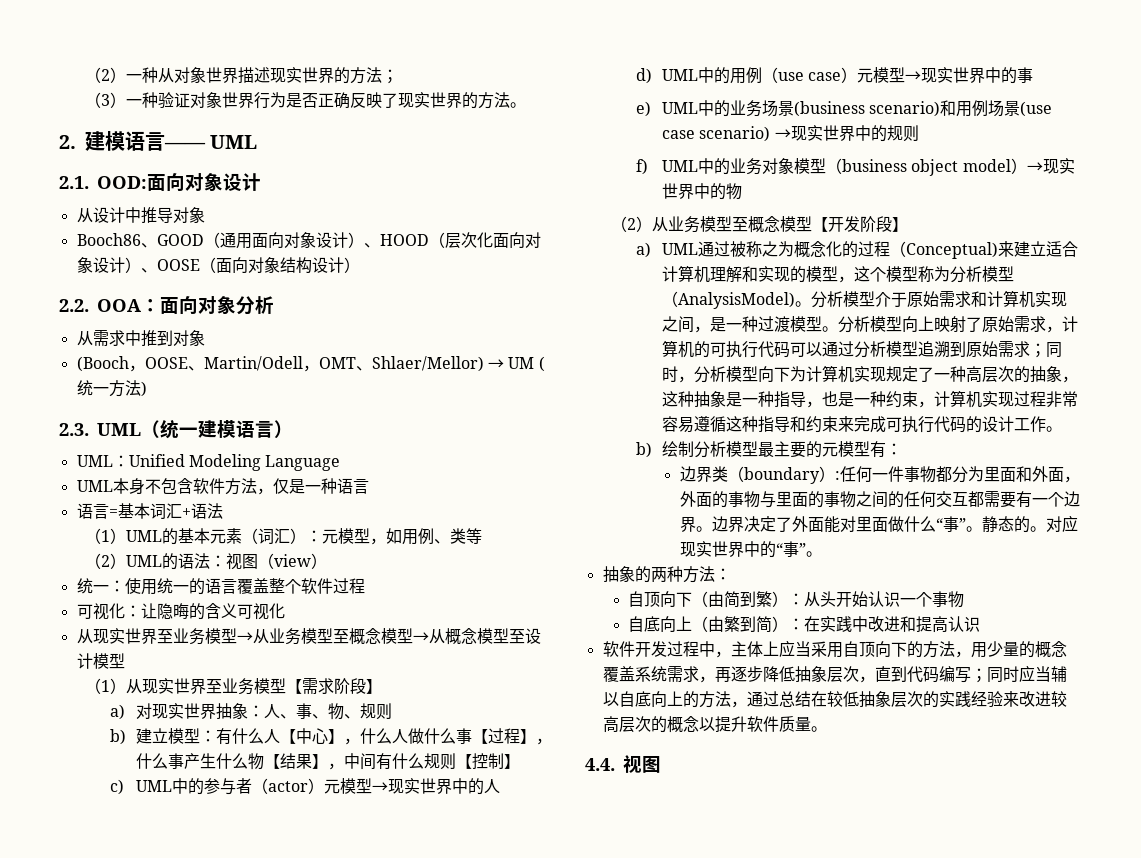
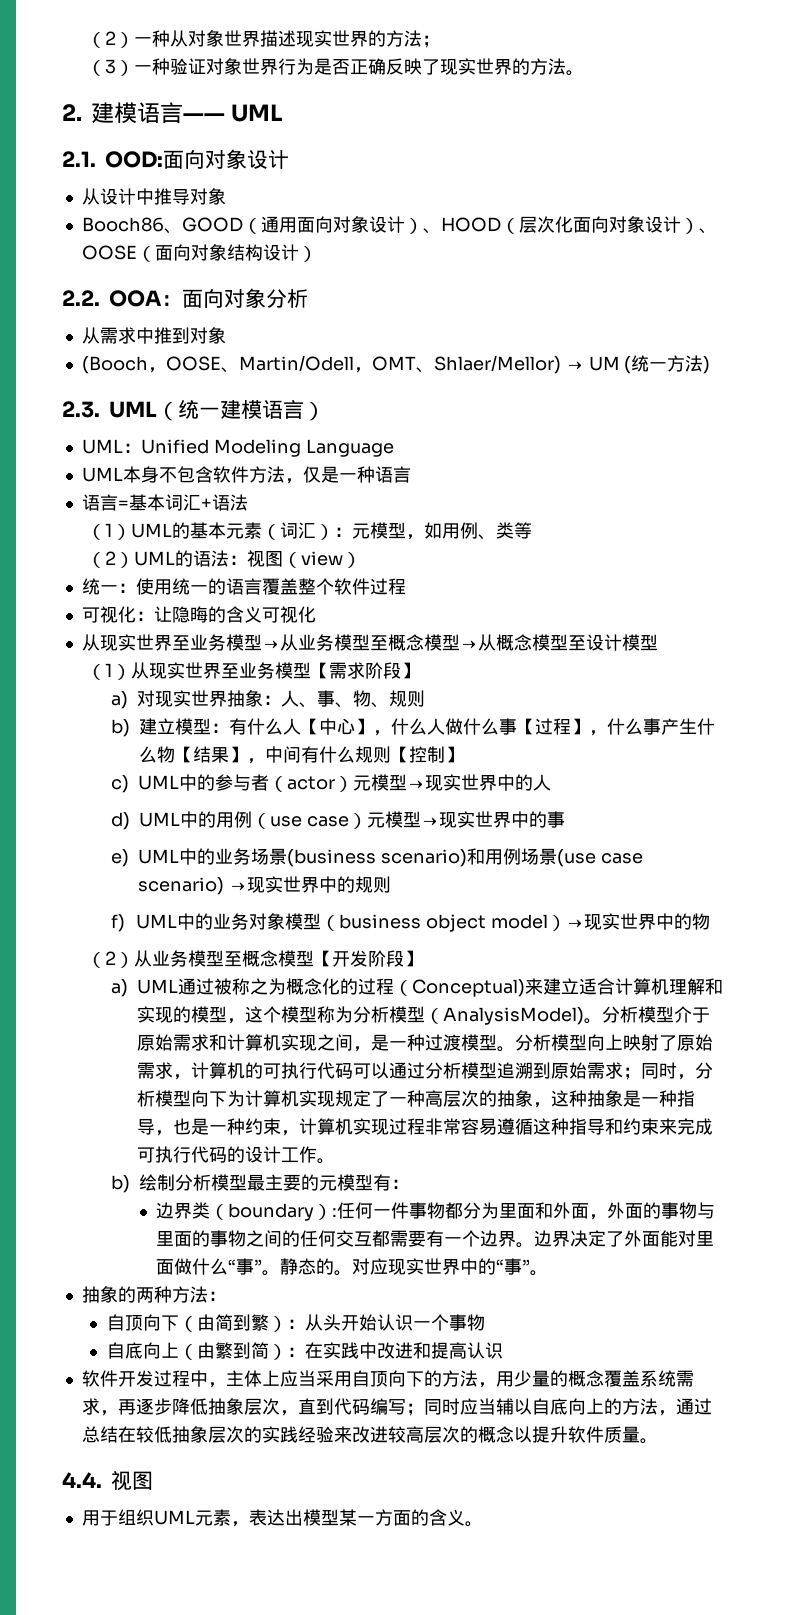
+ 用于组织UML元素，表达出模型某一方面的含义。

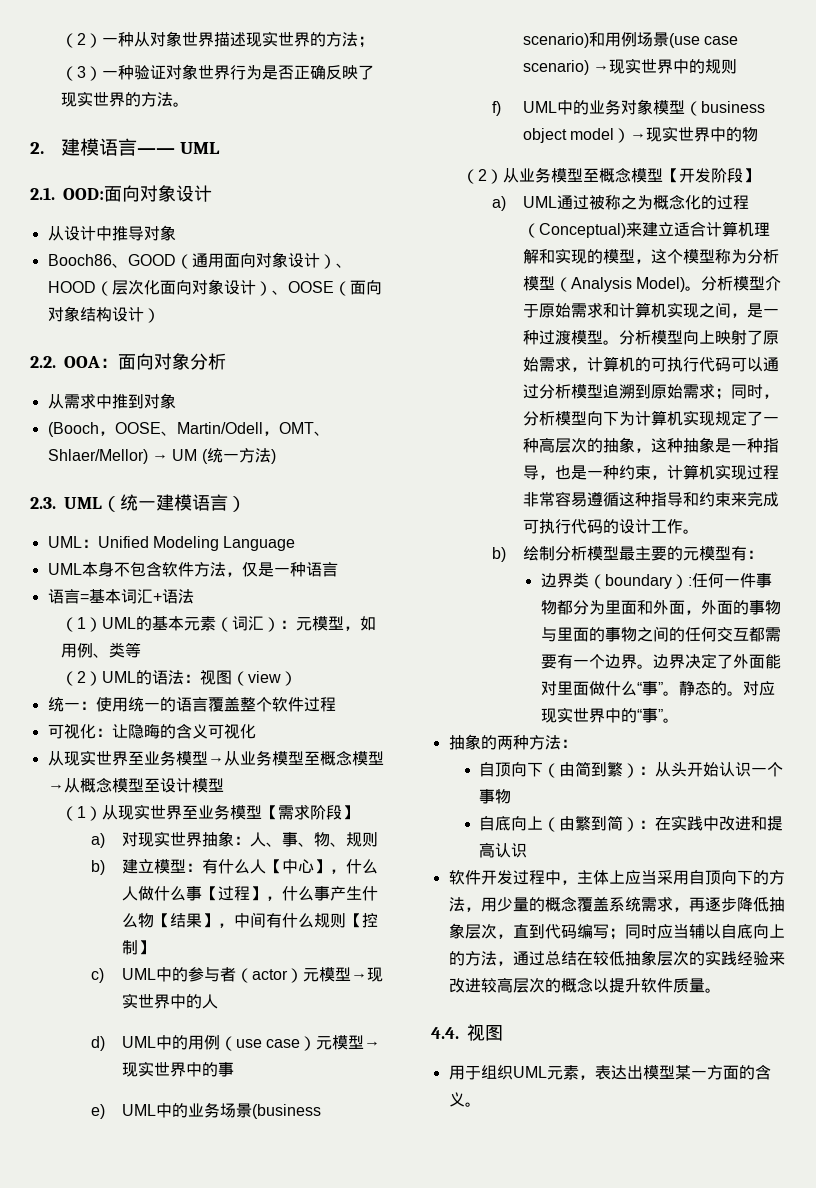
- a) UML通过被称之为概念化的过程（Conceptual)来建立适合计算机理解和实现的模型，这个模型称为分析模型（AnalysisModel)。
+ a) UML通过被称之为概念化的过程（Conceptual)来建立适合计算机理解和实现的模型，这个模型称为分析模型（Analysis Model)。

